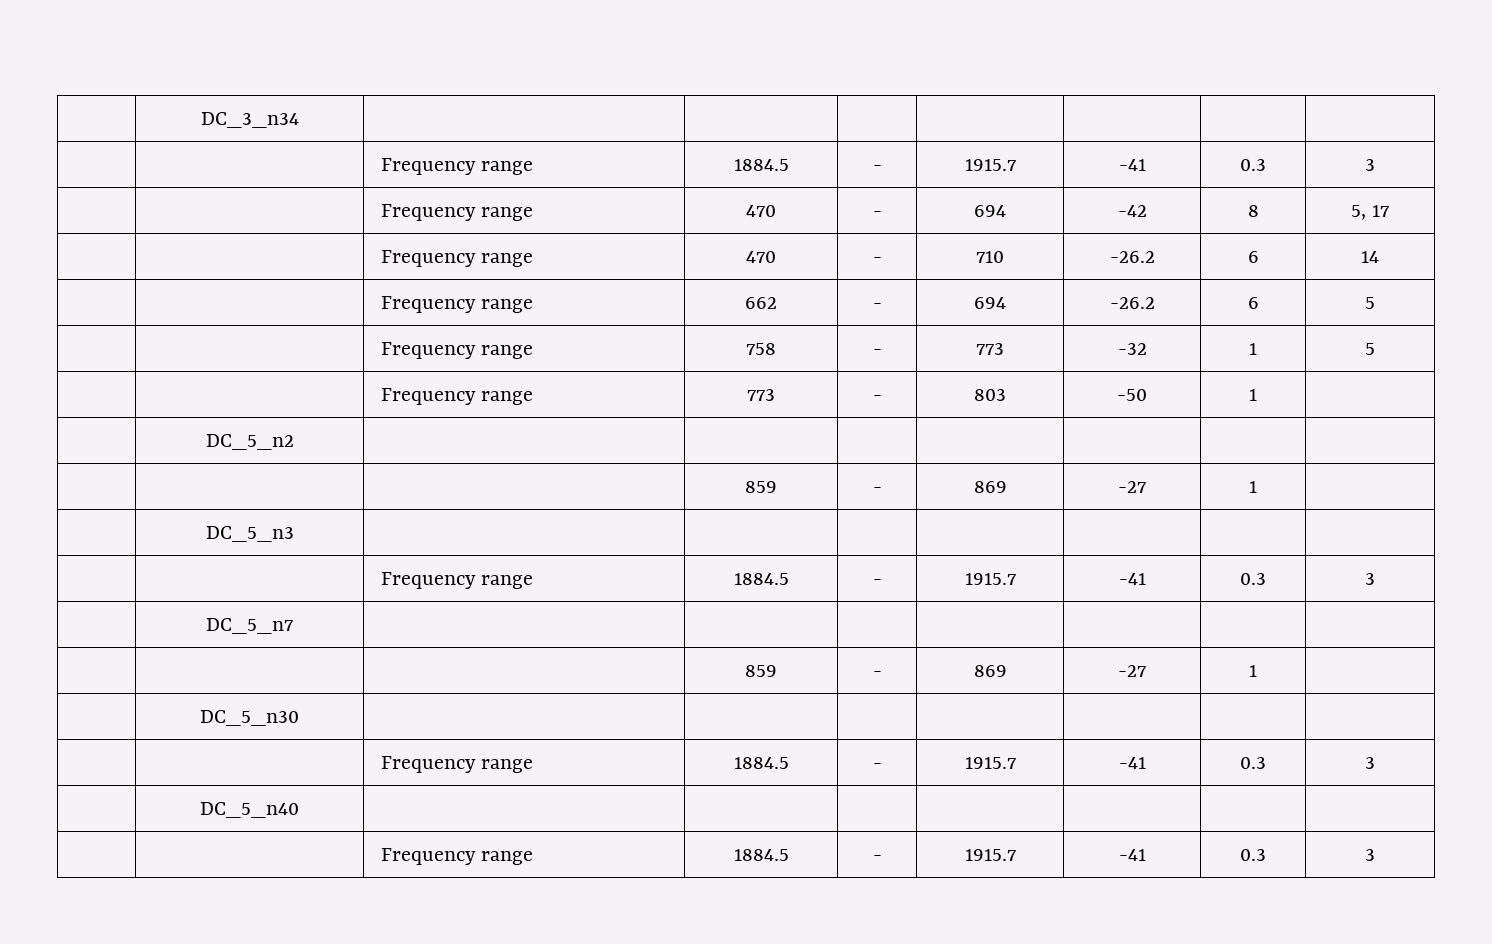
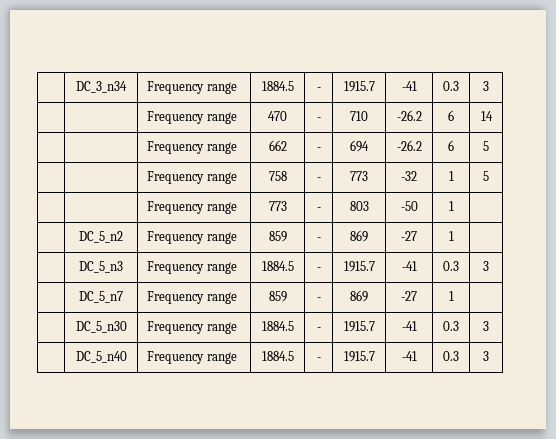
- | DC_3_n34 | | | | | | |
- | | Frequency range | 1884.5 | - | 1915.7 | -41 | 0.3 | 3
- | | Frequency range | 470 | - | 694 | -42 | 8 | 5, 17
+ | DC_3_n34 | Frequency range | 1884.5 | - | 1915.7 | -41 | 0.3 | 3
- | DC_5_n2 | | | | | | |
- | | | 859 | - | 869 | -27 | 1 |
+ | DC_5_n2 | Frequency range | 859 | - | 869 | -27 | 1 |
- | DC_5_n3 | | | | | | |
- | | Frequency range | 1884.5 | - | 1915.7 | -41 | 0.3 | 3
+ | DC_5_n3 | Frequency range | 1884.5 | - | 1915.7 | -41 | 0.3 | 3
- | DC_5_n7 | | | | | | |
- | | | 859 | - | 869 | -27 | 1 |
+ | DC_5_n7 | Frequency range | 859 | - | 869 | -27 | 1 |
- | DC_5_n30 | | | | | | |
- | | Frequency range | 1884.5 | - | 1915.7 | -41 | 0.3 | 3
+ | DC_5_n30 | Frequency range | 1884.5 | - | 1915.7 | -41 | 0.3 | 3
- | DC_5_n40 | | | | | | |
- | | Frequency range | 1884.5 | - | 1915.7 | -41 | 0.3 | 3
+ | DC_5_n40 | Frequency range | 1884.5 | - | 1915.7 | -41 | 0.3 | 3

